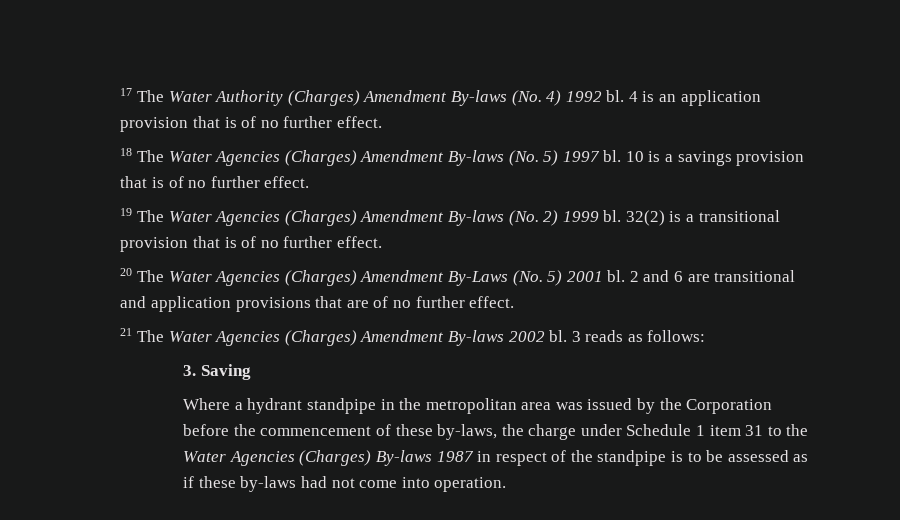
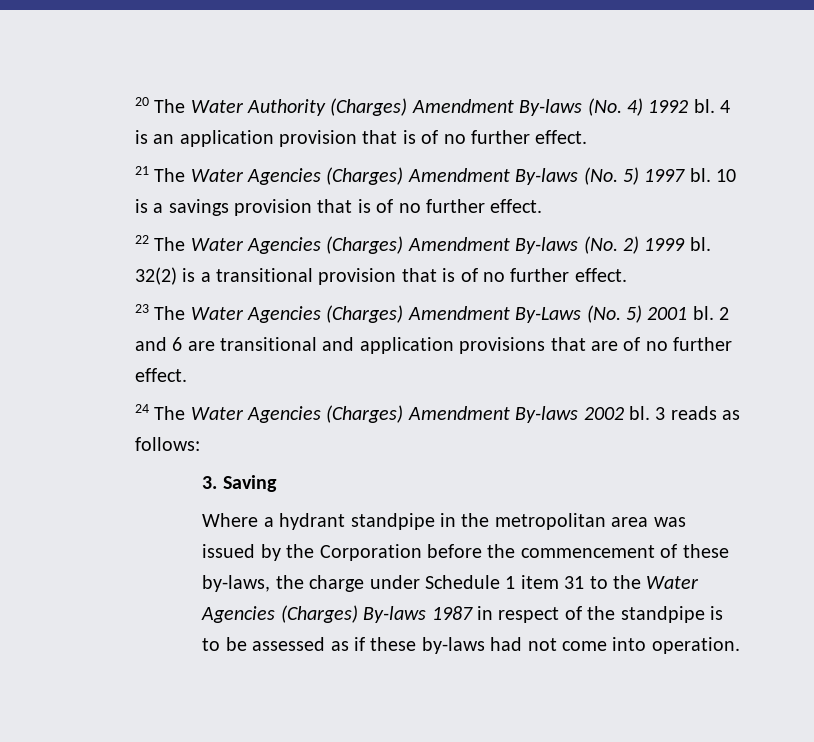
- 17 The Water Authority (Charges) Amendment By-laws (No. 4) 1992 bl.
+ 20 The Water Authority (Charges) Amendment By-laws (No. 4) 1992 bl.
- 18 The Water Agencies (Charges) Amendment By-laws (No. 5) 1997 bl.
+ 21 The Water Agencies (Charges) Amendment By-laws (No. 5) 1997 bl.
- 19 The Water Agencies (Charges) Amendment By-laws (No. 2) 1999 bl.
+ 22 The Water Agencies (Charges) Amendment By-laws (No. 2) 1999 bl.
- 20 The Water Agencies (Charges) Amendment By-Laws (No. 5) 2001 bl.
+ 23 The Water Agencies (Charges) Amendment By-Laws (No. 5) 2001 bl.
- 21 The Water Agencies (Charges) Amendment By-laws 2002 bl.
+ 24 The Water Agencies (Charges) Amendment By-laws 2002 bl.

